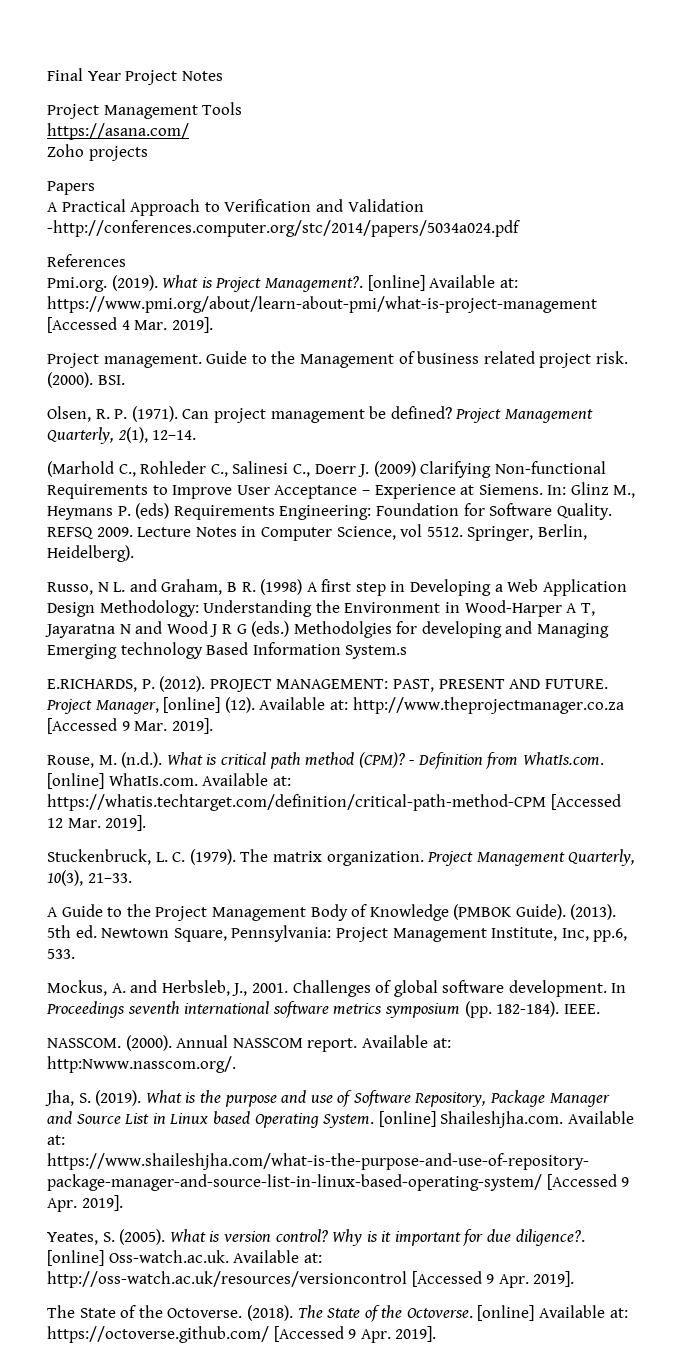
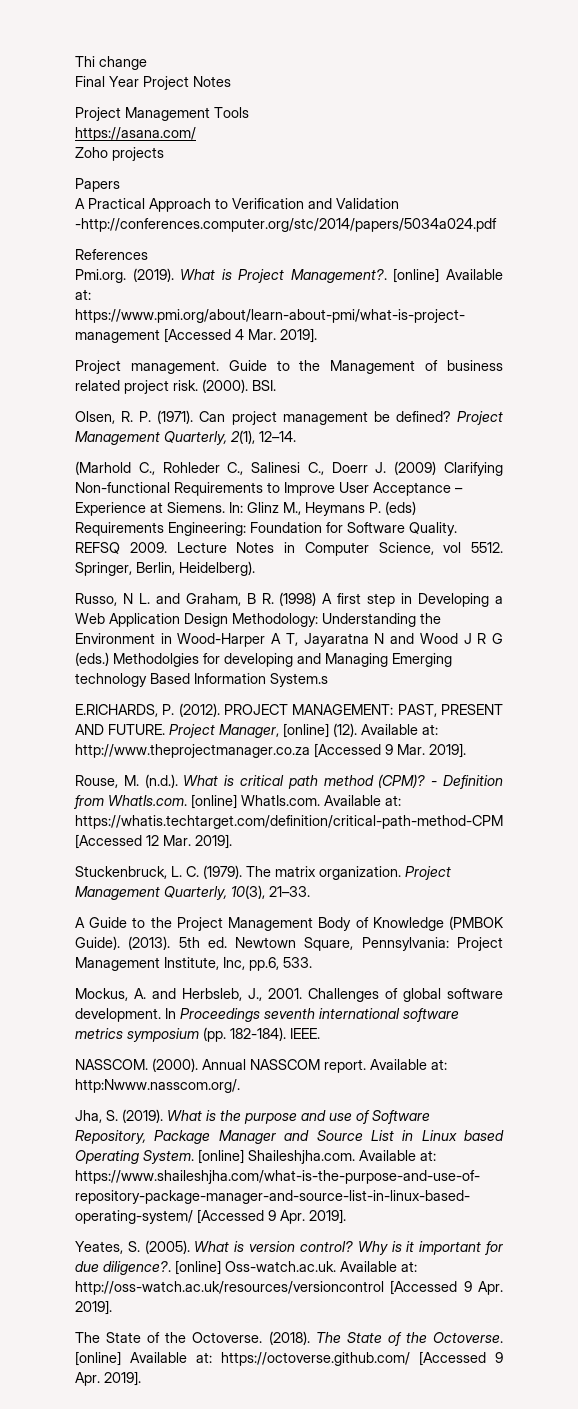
+ Thi change

